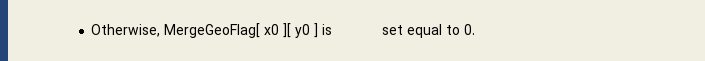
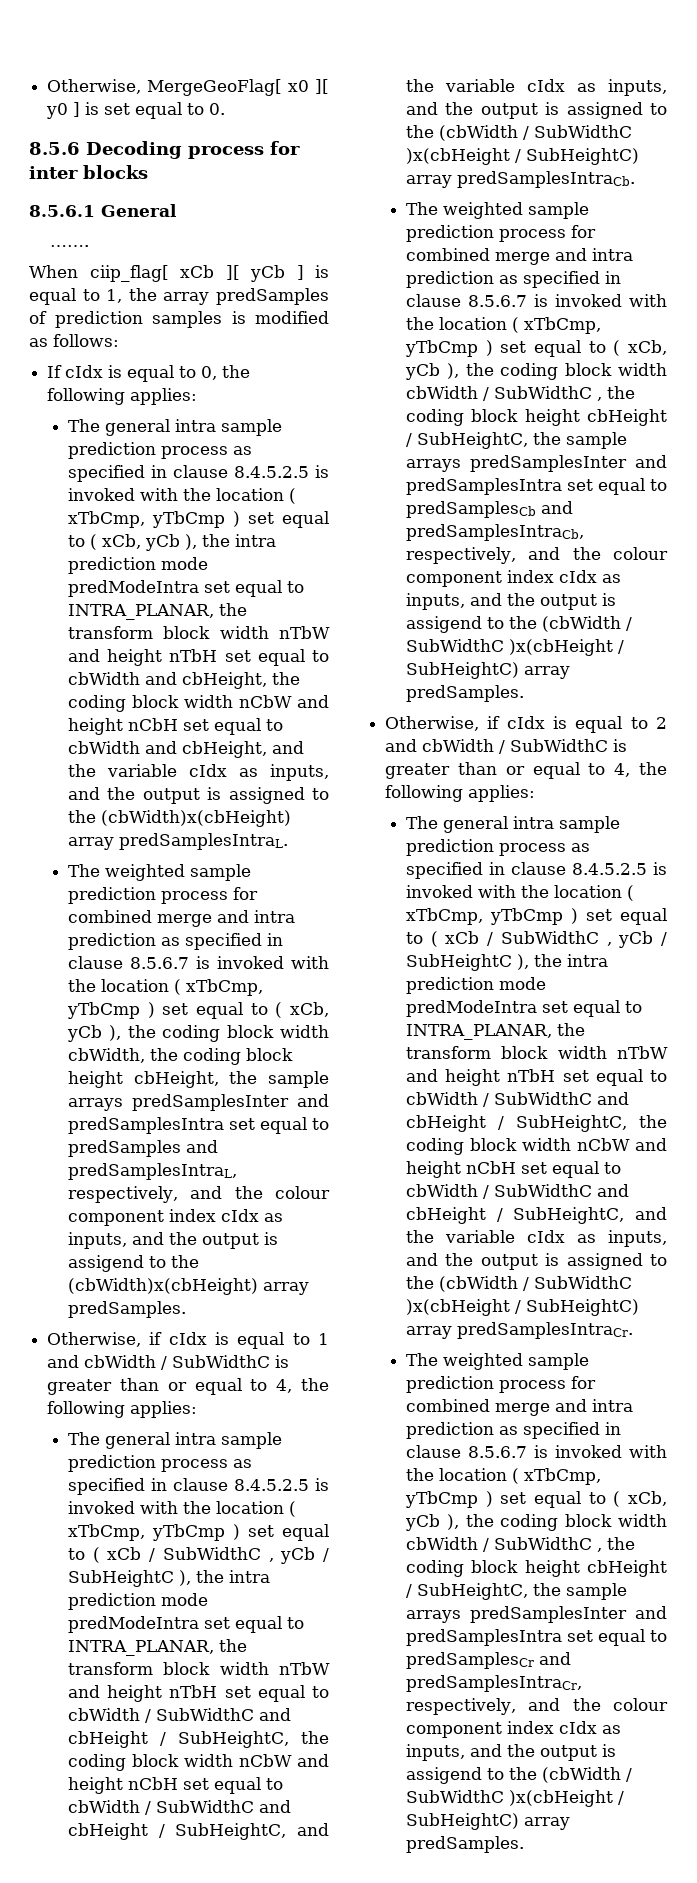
+ 8.5.6 Decoding process for inter blocks
+ 8.5.6.1 General
+ …….
+ When ciip_flag[ xCb ][ yCb ] is equal to 1, the array predSamples of prediction samples is modified as follows:
+ If cIdx is equal to 0, the following applies:
+ The general intra sample prediction process as specified in clause 8.4.5.2.5 is invoked with the location ( xTbCmp, yTbCmp ) set equal to ( xCb, yCb ), the intra prediction mode predModeIntra set equal to INTRA_PLANAR, the transform block width nTbW and height nTbH set equal to cbWidth and cbHeight, the coding block width nCbW and height nCbH set equal to cbWidth and cbHeight, and the variable cIdx as inputs, and the output is assigned to the (cbWidth)x(cbHeight) array predSamplesIntraL.
+ The weighted sample prediction process for combined merge and intra prediction as specified in clause 8.5.6.7 is invoked with the location ( xTbCmp, yTbCmp ) set equal to ( xCb, yCb ), the coding block width cbWidth, the coding block height cbHeight, the sample arrays predSamplesInter and predSamplesIntra set equal to predSamples and predSamplesIntraL, respectively, and the colour component index cIdx as inputs, and the output is assigend to the (cbWidth)x(cbHeight) array predSamples.
+ Otherwise, if cIdx is equal to 1 and cbWidth / SubWidthC is greater than or equal to 4, the following applies:
+ The general intra sample prediction process as specified in clause 8.4.5.2.5 is invoked with the location ( xTbCmp, yTbCmp ) set equal to ( xCb / SubWidthC , yCb / SubHeightC ), the intra prediction mode predModeIntra set equal to INTRA_PLANAR, the transform block width nTbW and height nTbH set equal to cbWidth / SubWidthC and cbHeight / SubHeightC, the coding block width nCbW and height nCbH set equal to cbWidth / SubWidthC and cbHeight / SubHeightC, and the variable cIdx as inputs, and the output is assigned to the (cbWidth / SubWidthC )x(cbHeight / SubHeightC) array predSamplesIntraCb.
+ The weighted sample prediction process for combined merge and intra prediction as specified in clause 8.5.6.7 is invoked with the location ( xTbCmp, yTbCmp ) set equal to ( xCb, yCb ), the coding block width cbWidth / SubWidthC , the coding block height cbHeight / SubHeightC, the sample arrays predSamplesInter and predSamplesIntra set equal to predSamplesCb and predSamplesIntraCb, respectively, and the colour component index cIdx as inputs, and the output is assigend to the (cbWidth / SubWidthC )x(cbHeight / SubHeightC) array predSamples.
+ Otherwise, if cIdx is equal to 2 and cbWidth / SubWidthC is greater than or equal to 4, the following applies:
+ The general intra sample prediction process as specified in clause 8.4.5.2.5 is invoked with the location ( xTbCmp, yTbCmp ) set equal to ( xCb / SubWidthC , yCb / SubHeightC ), the intra prediction mode predModeIntra set equal to INTRA_PLANAR, the transform block width nTbW and height nTbH set equal to cbWidth / SubWidthC and cbHeight / SubHeightC, the coding block width nCbW and height nCbH set equal to cbWidth / SubWidthC and cbHeight / SubHeightC, and the variable cIdx as inputs, and the output is assigned to the (cbWidth / SubWidthC )x(cbHeight / SubHeightC) array predSamplesIntraCr.
+ The weighted sample prediction process for combined merge and intra prediction as specified in clause 8.5.6.7 is invoked with the location ( xTbCmp, yTbCmp ) set equal to ( xCb, yCb ), the coding block width cbWidth / SubWidthC , the coding block height cbHeight / SubHeightC, the sample arrays predSamplesInter and predSamplesIntra set equal to predSamplesCr and predSamplesIntraCr, respectively, and the colour component index cIdx as inputs, and the output is assigend to the (cbWidth / SubWidthC )x(cbHeight / SubHeightC) array predSamples.

